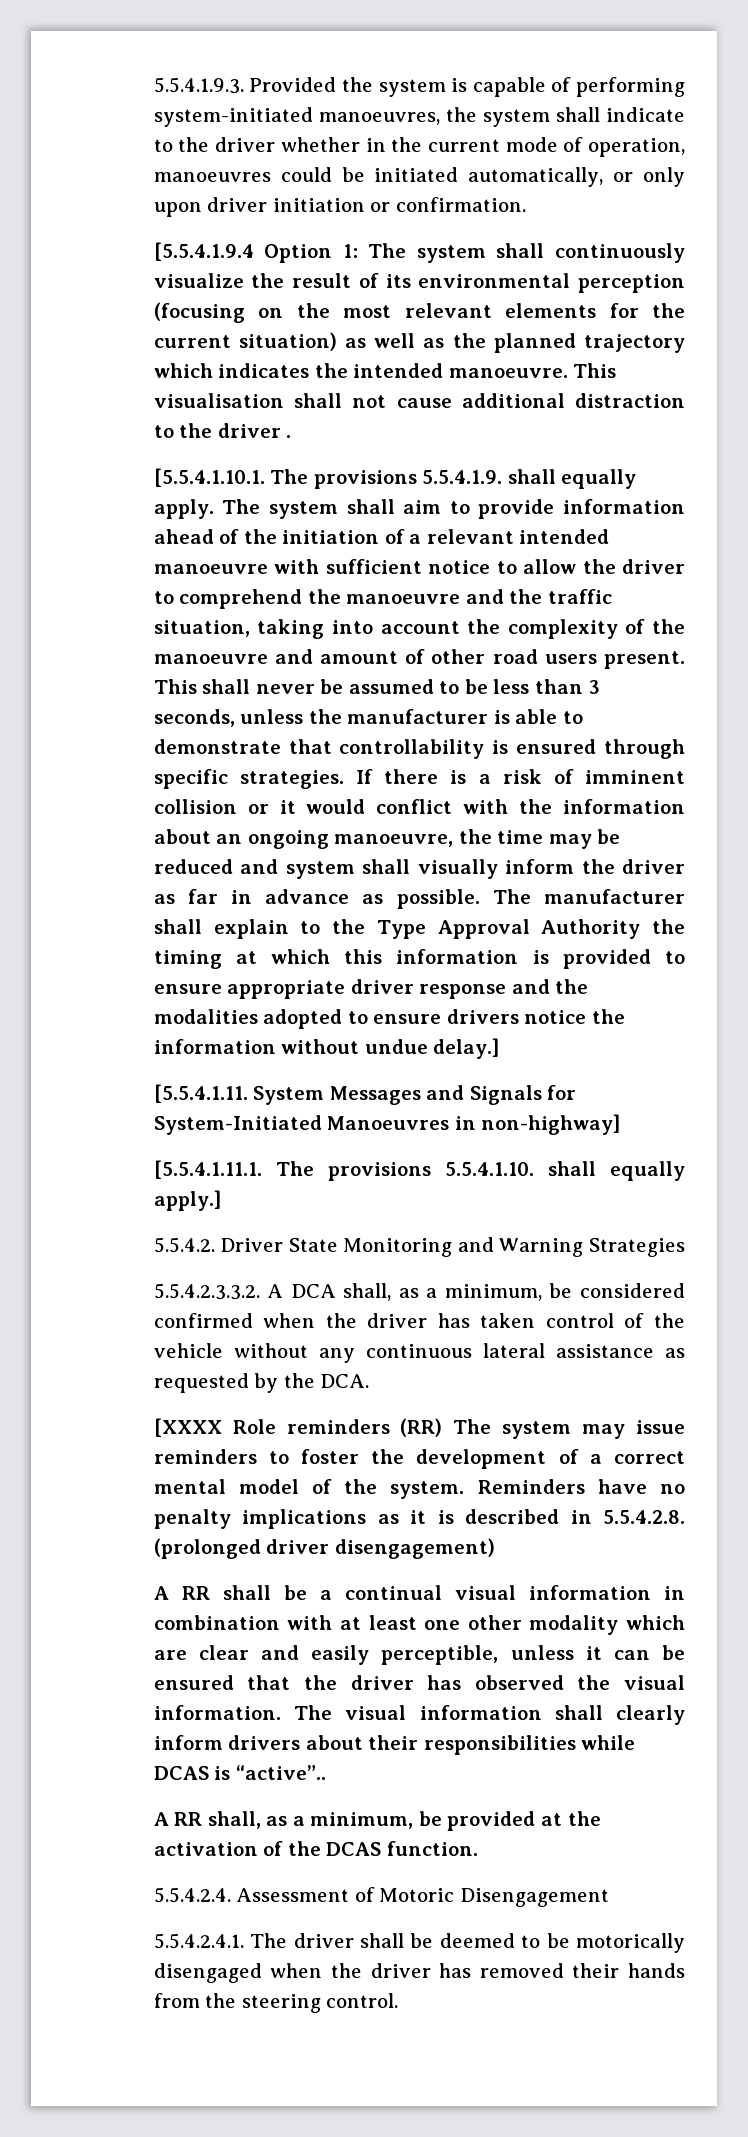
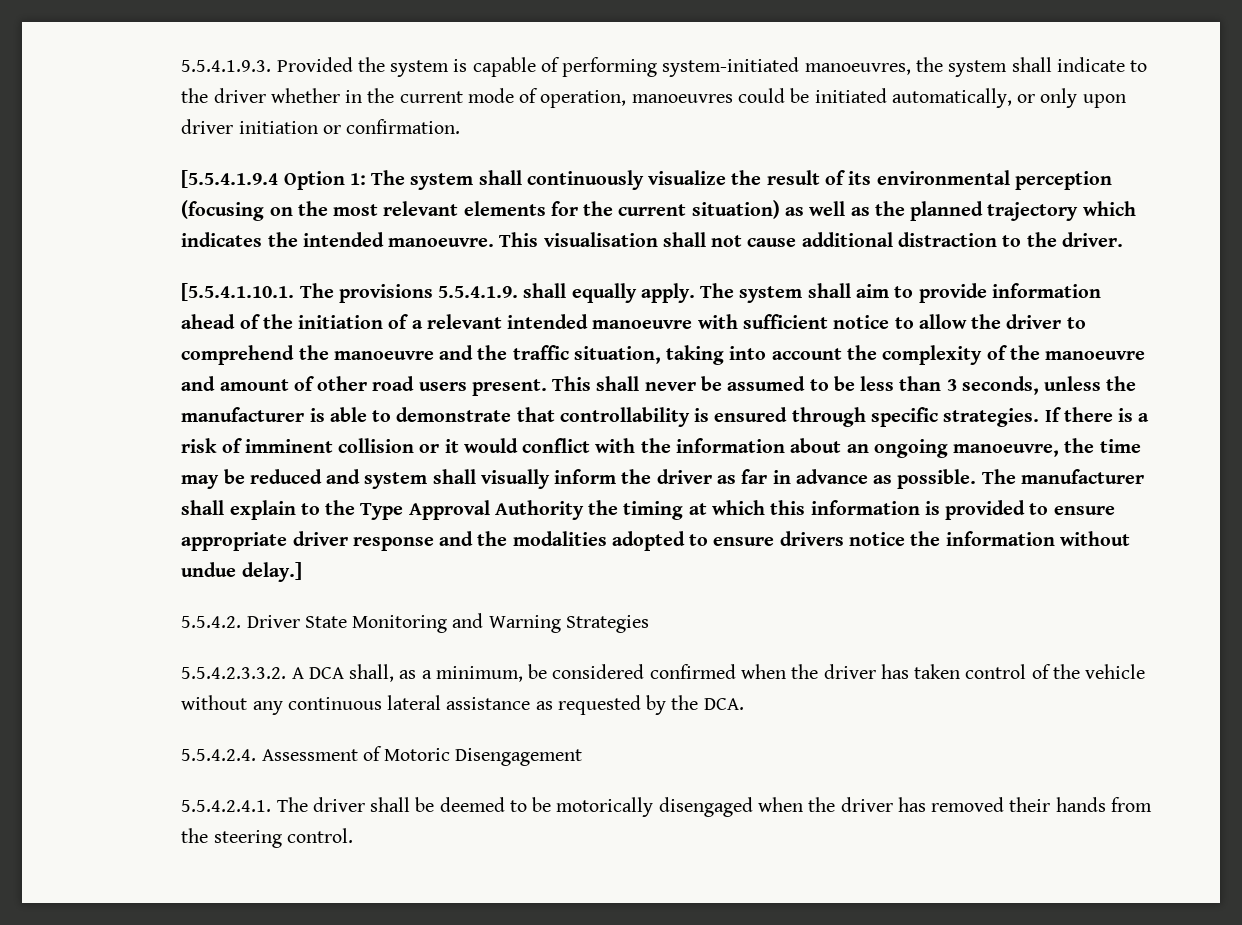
- This visualisation shall not cause additional distraction to the driver .
+ This visualisation shall not cause additional distraction to the driver.
- [5.5.4.1.11. System Messages and Signals for System-Initiated Manoeuvres in non-highway]
- [5.5.4.1.11.1. The provisions 5.5.4.1.10. shall equally apply.]
- [XXXX Role reminders (RR) The system may issue reminders to foster the development of a correct mental model of the system. Reminders have no penalty implications as it is described in 5.5.4.2.8. (prolonged driver disengagement)
- A RR shall be a continual visual information in combination with at least one other modality which are clear and easily perceptible, unless it can be ensured that the driver has observed the visual information. The visual information shall clearly inform drivers about their responsibilities while DCAS is “active”..
- A RR shall, as a minimum, be provided at the activation of the DCAS function.

